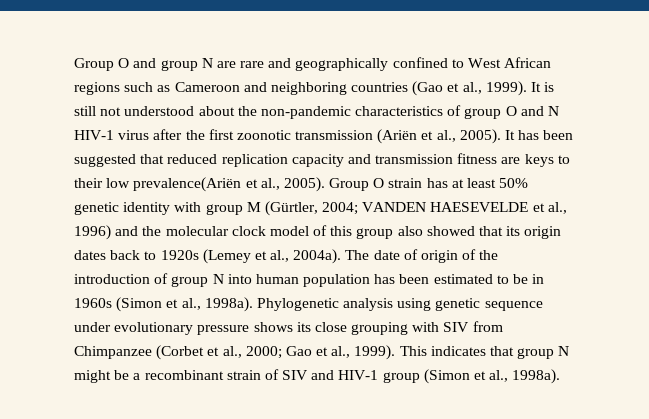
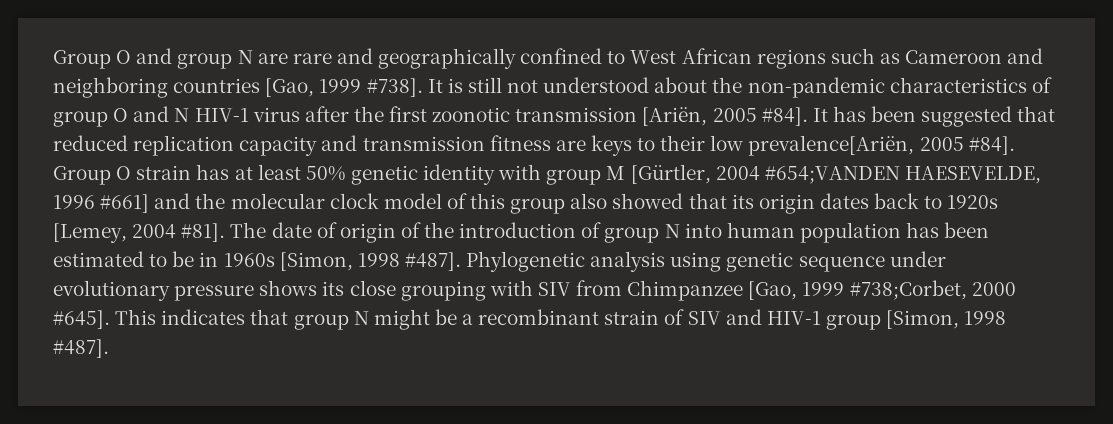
- Group O and group N are rare and geographically confined to West African regions such as Cameroon and neighboring countries (Gao et al., 1999).
+ Group O and group N are rare and geographically confined to West African regions such as Cameroon and neighboring countries [Gao, 1999 #738].
- It is still not understood about the non-pandemic characteristics of group O and N HIV-1 virus after the first zoonotic transmission (Ariën et al., 2005).
+ It is still not understood about the non-pandemic characteristics of group O and N HIV-1 virus after the first zoonotic transmission [Ariën, 2005 #84].
- It has been suggested that reduced replication capacity and transmission fitness are keys to their low prevalence(Ariën et al., 2005).
+ It has been suggested that reduced replication capacity and transmission fitness are keys to their low prevalence[Ariën, 2005 #84].
- Group O strain has at least 50% genetic identity with group M (Gürtler, 2004; VANDEN HAESEVELDE et al., 1996) and the molecular clock model of this group also showed that its origin dates back to 1920s (Lemey et al., 2004a).
+ Group O strain has at least 50% genetic identity with group M [Gürtler, 2004 #654;VANDEN HAESEVELDE, 1996 #661] and the molecular clock model of this group also showed that its origin dates back to 1920s [Lemey, 2004 #81].
- The date of origin of the introduction of group N into human population has been estimated to be in 1960s (Simon et al., 1998a).
+ The date of origin of the introduction of group N into human population has been estimated to be in 1960s [Simon, 1998 #487].
- Phylogenetic analysis using genetic sequence under evolutionary pressure shows its close grouping with SIV from Chimpanzee (Corbet et al., 2000; Gao et al., 1999).
+ Phylogenetic analysis using genetic sequence under evolutionary pressure shows its close grouping with SIV from Chimpanzee [Gao, 1999 #738;Corbet, 2000 #645].
- This indicates that group N might be a recombinant strain of SIV and HIV-1 group (Simon et al., 1998a).
+ This indicates that group N might be a recombinant strain of SIV and HIV-1 group [Simon, 1998 #487].

